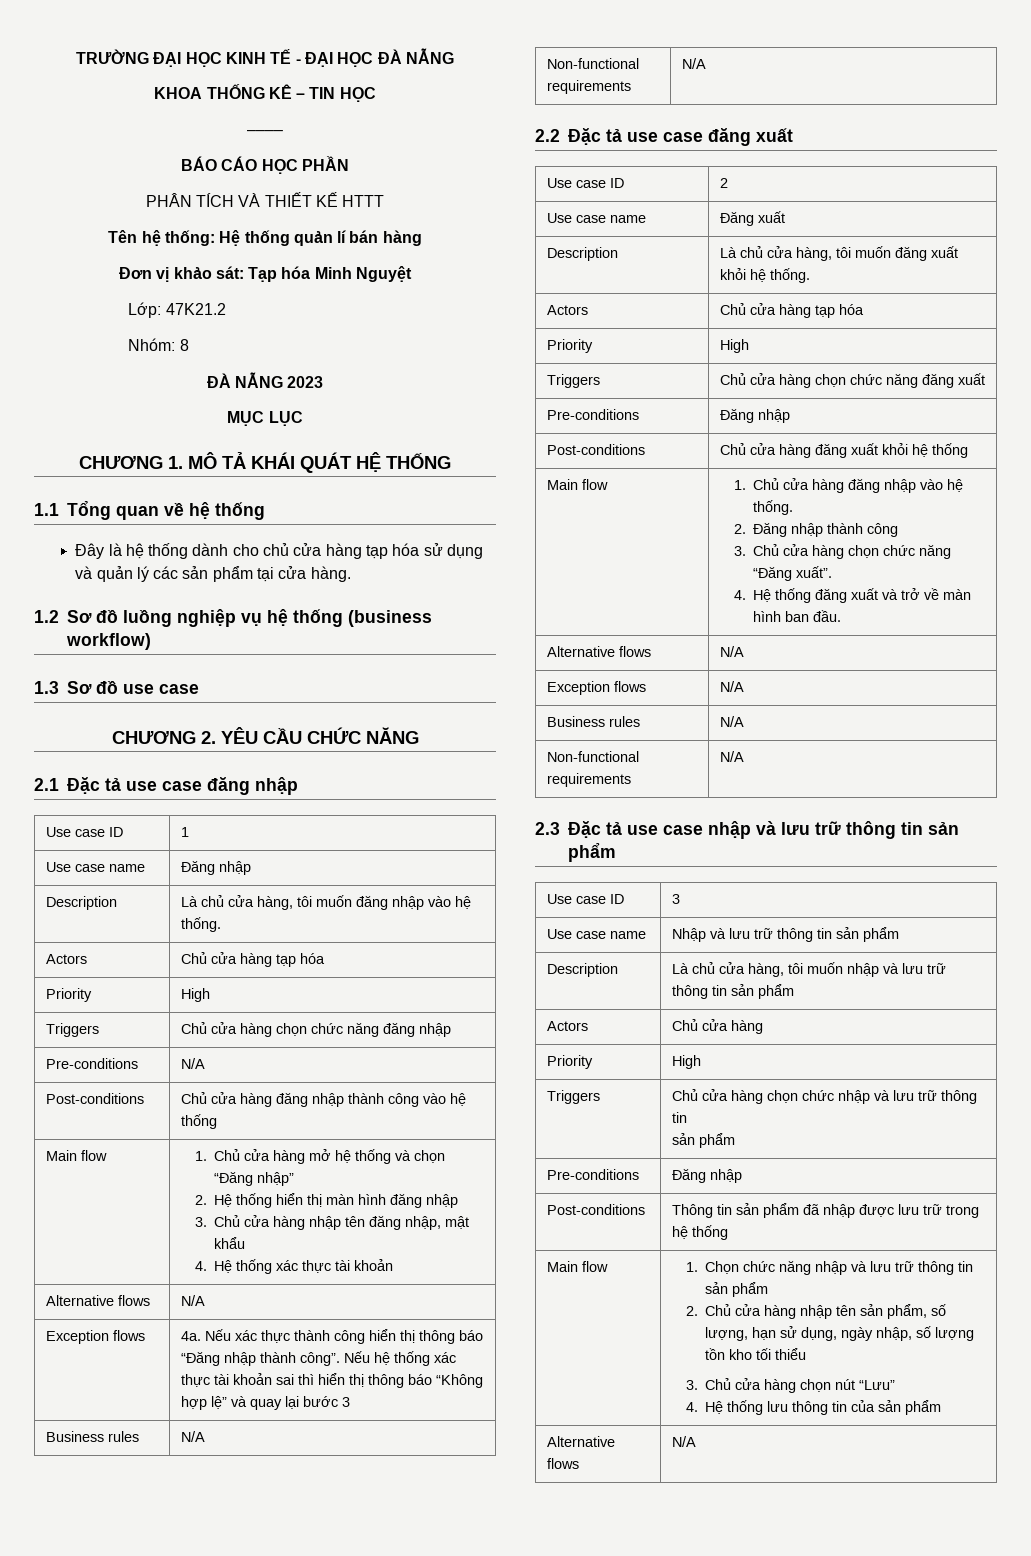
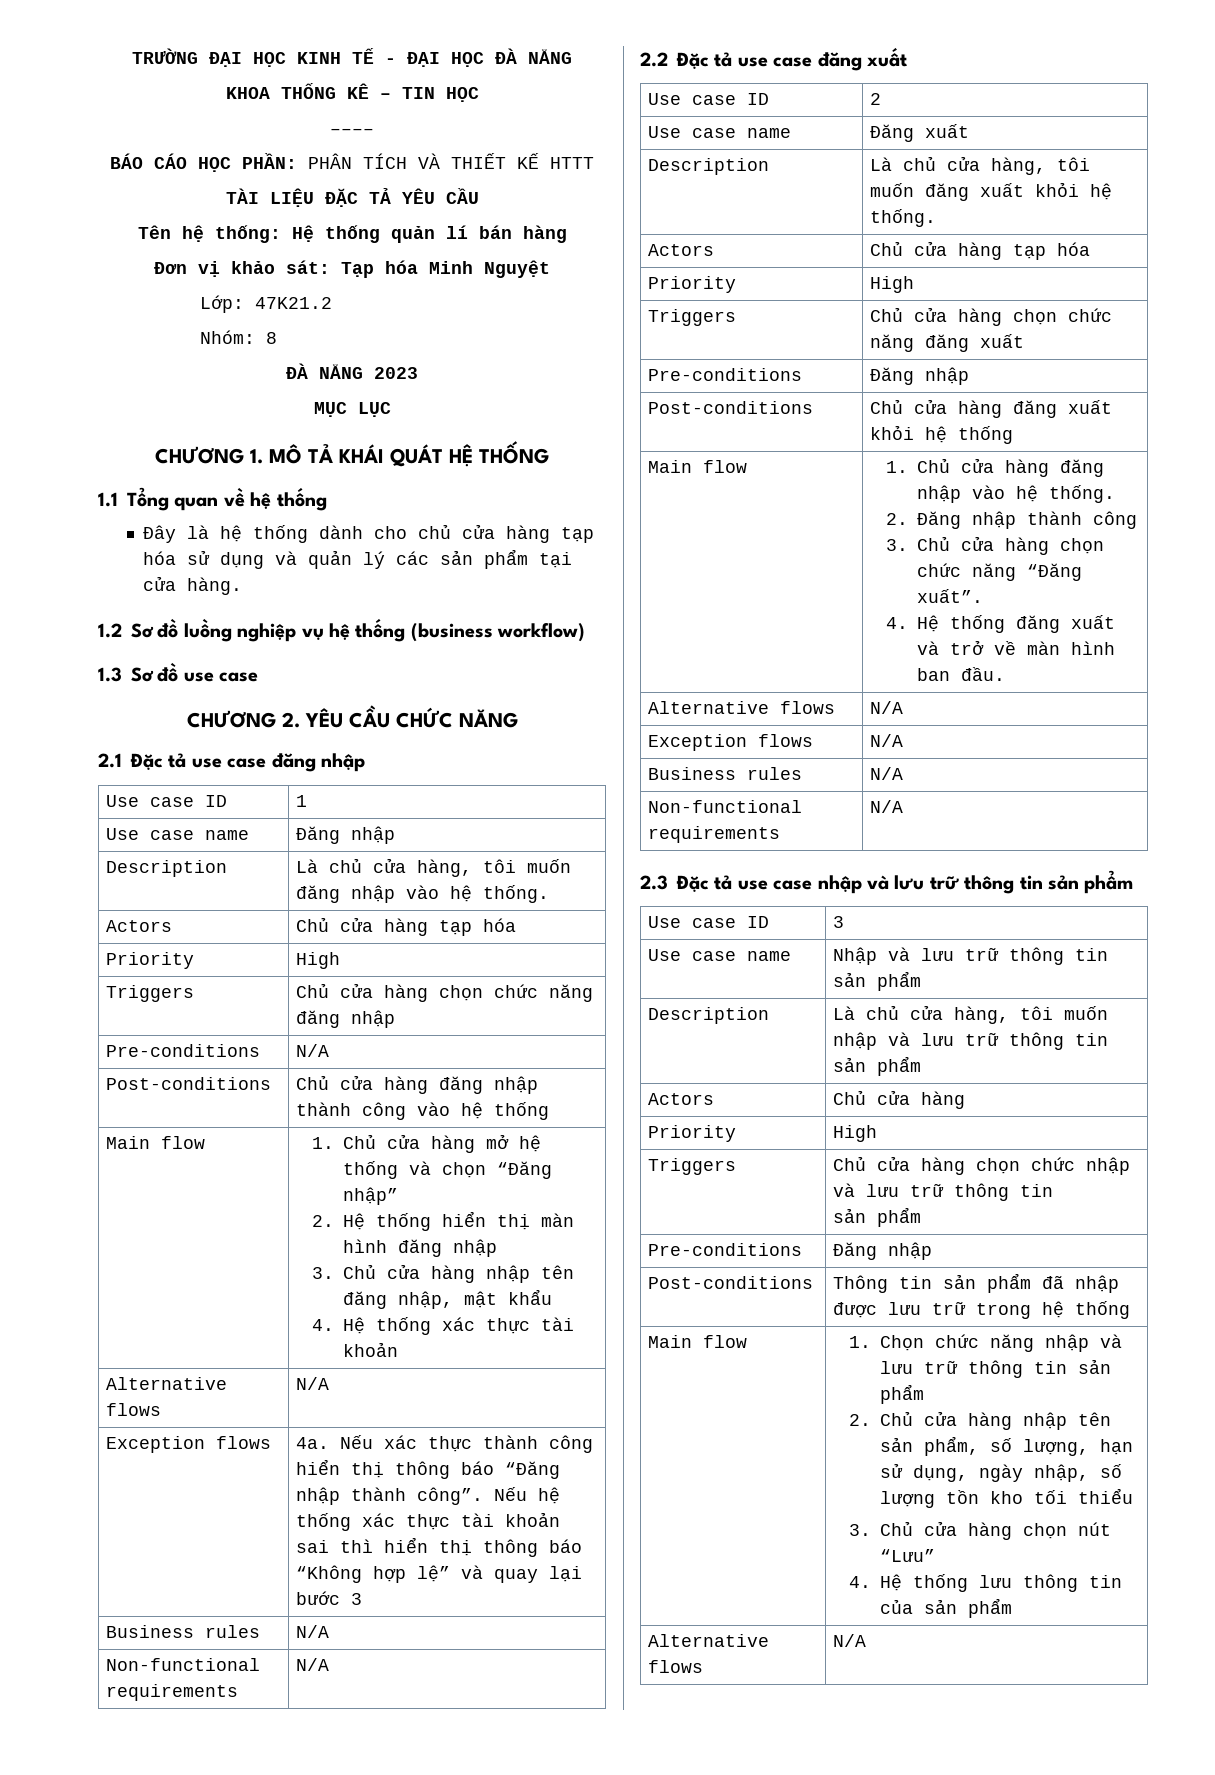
- BÁO CÁO HỌC PHẦN
- PHÂN TÍCH VÀ THIẾT KẾ HTTT
+ BÁO CÁO HỌC PHẦN: PHÂN TÍCH VÀ THIẾT KẾ HTTT
+ TÀI LIỆU ĐẶC TẢ YÊU CẦU

